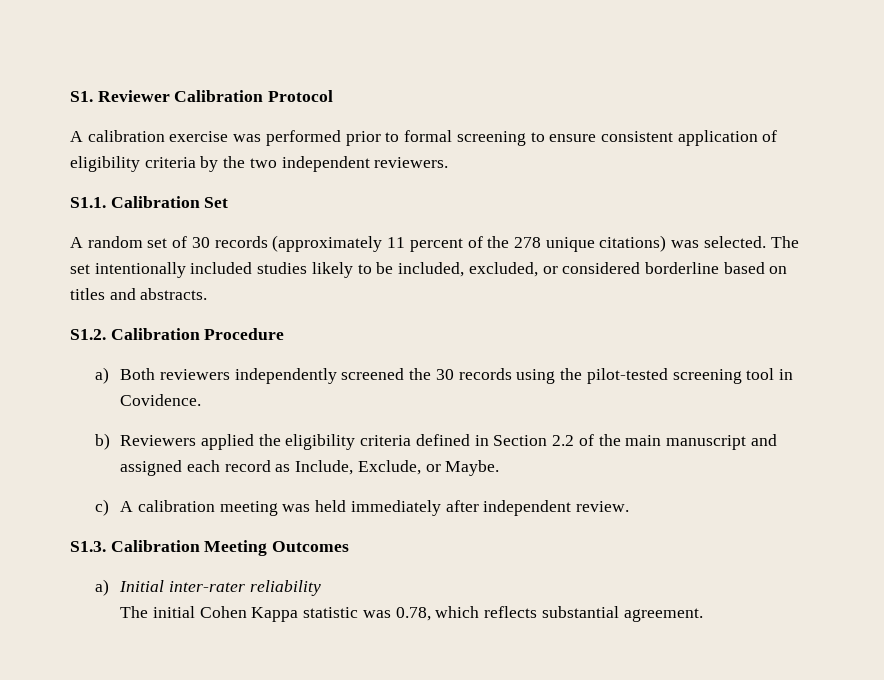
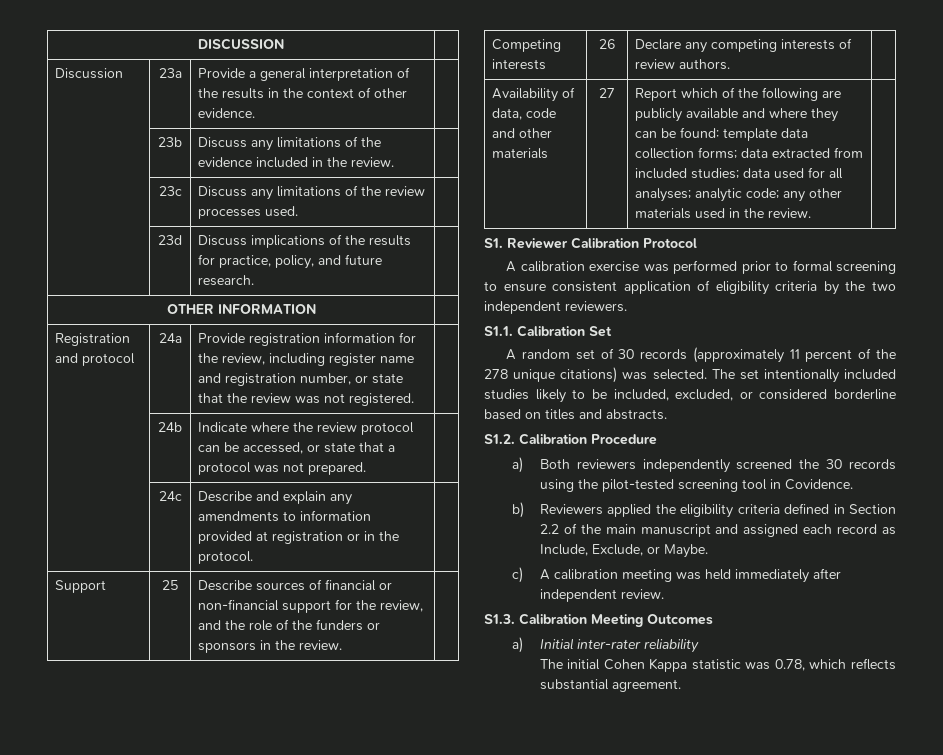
+ DISCUSSION |
+ Discussion | 23a | Provide a general interpretation of the results in the context of other evidence. |
+ | 23b | Discuss any limitations of the evidence included in the review. |
+ | 23c | Discuss any limitations of the review processes used. |
+ | 23d | Discuss implications of the results for practice, policy, and future research. |
+ OTHER INFORMATION |
+ Registration and protocol | 24a | Provide registration information for the review, including register name and registration number, or state that the review was not registered. |
+ | 24b | Indicate where the review protocol can be accessed, or state that a protocol was not prepared. |
+ | 24c | Describe and explain any amendments to information provided at registration or in the protocol. |
+ Support | 25 | Describe sources of financial or non-financial support for the review, and the role of the funders or sponsors in the review. |
+ Competing interests | 26 | Declare any competing interests of review authors. |
+ Availability of data, code and other materials | 27 | Report which of the following are publicly available and where they can be found: template data collection forms; data extracted from included studies; data used for all analyses; analytic code; any other materials used in the review.

